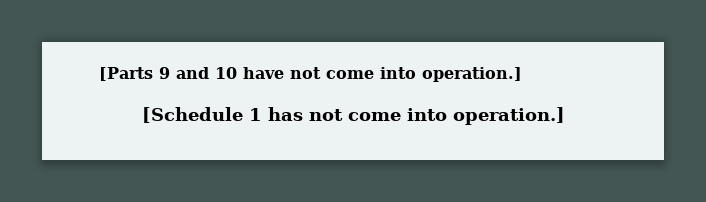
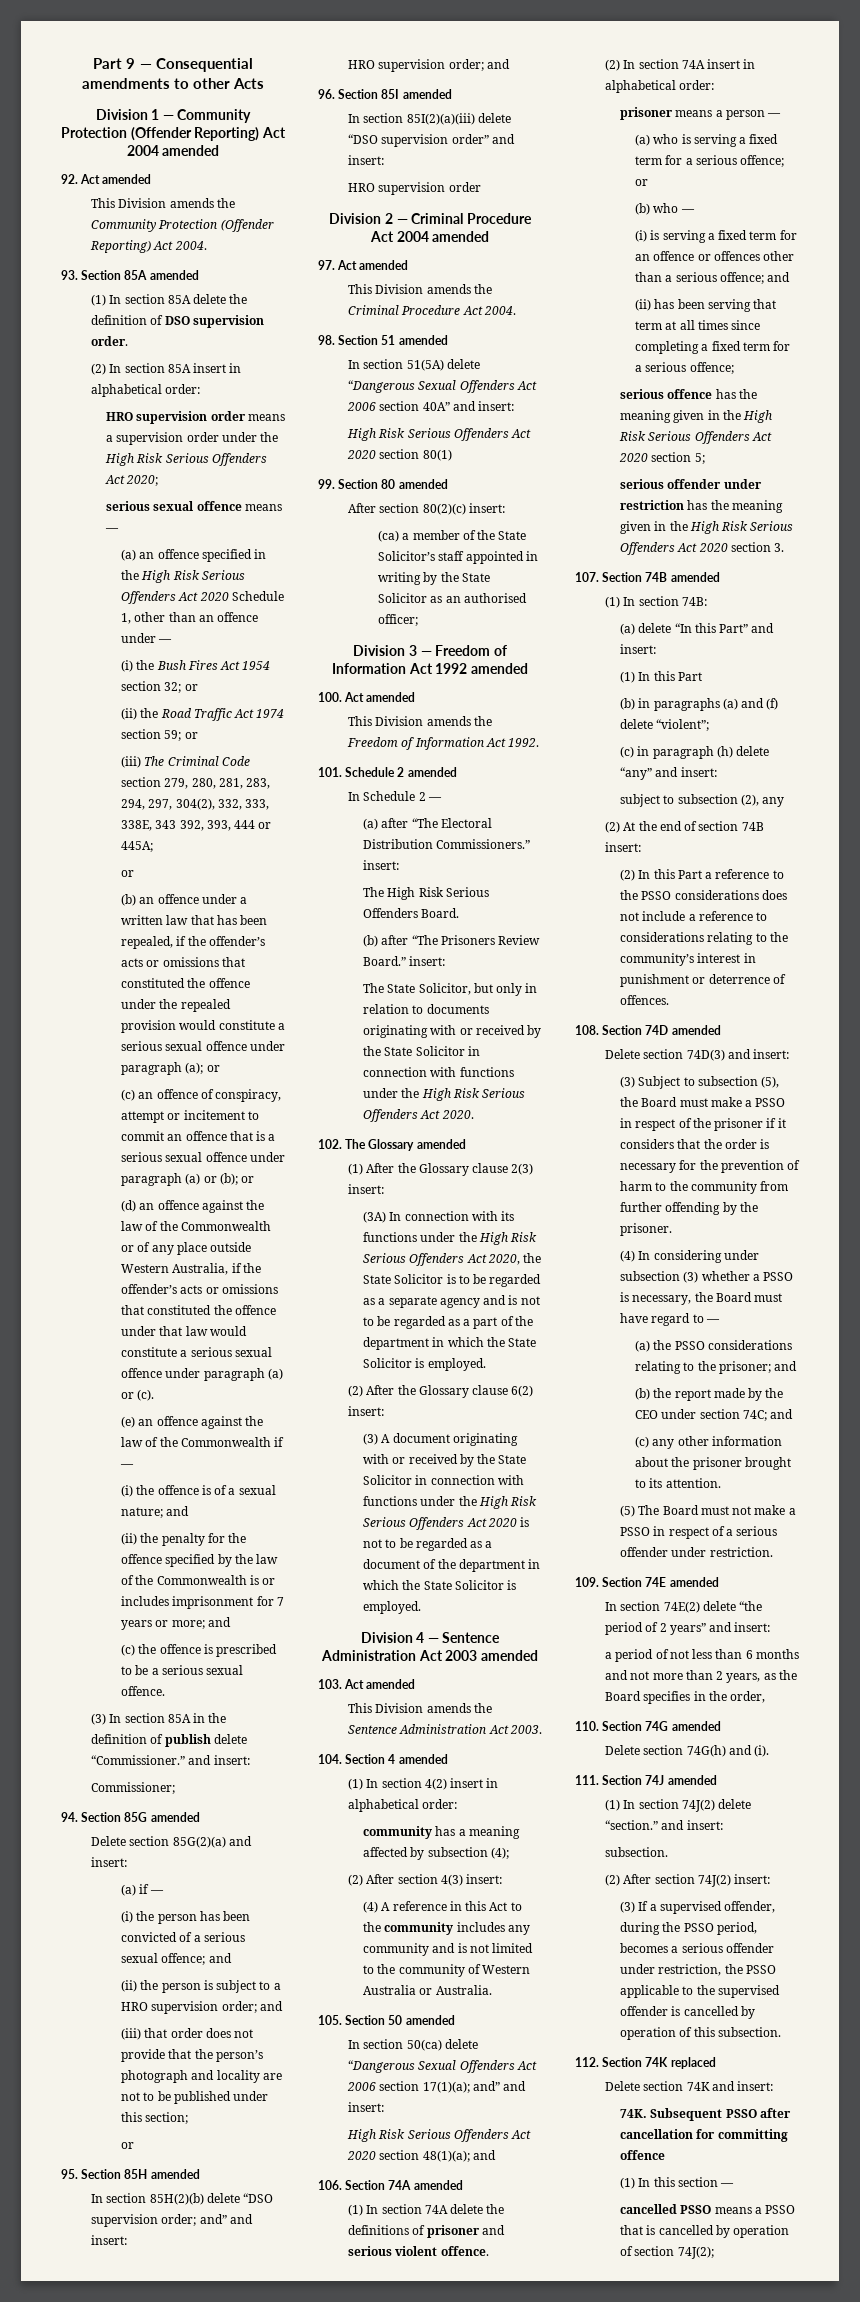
- [Parts 9 and 10 have not come into operation.]
- [Schedule 1 has not come into operation.]
+ Part 9 — Consequential amendments to other Acts
+ Division 1 — Community Protection (Offender Reporting) Act 2004 amended
+ 92. Act amended
+ This Division amends the Community Protection (Offender Reporting) Act 2004.
+ 93. Section 85A amended
+ (1) In section 85A delete the definition of DSO supervision order.
+ (2) In section 85A insert in alphabetical order:
+ HRO supervision order means a supervision order under the High Risk Serious Offenders Act 2020;
+ serious sexual offence means —
+ (a) an offence specified in the High Risk Serious Offenders Act 2020 Schedule 1, other than an offence under —
+ (i) the Bush Fires Act 1954 section 32; or
+ (ii) the Road Traffic Act 1974 section 59; or
+ (iii) The Criminal Code section 279, 280, 281, 283, 294, 297, 304(2), 332, 333, 338E, 343 392, 393, 444 or 445A;
+ or
+ (b) an offence under a written law that has been repealed, if the offender’s acts or omissions that constituted the offence under the repealed provision would constitute a serious sexual offence under paragraph (a); or
+ (c) an offence of conspiracy, attempt or incitement to commit an offence that is a serious sexual offence under paragraph (a) or (b); or
+ (d) an offence against the law of the Commonwealth or of any place outside Western Australia, if the offender’s acts or omissions that constituted the offence under that law would constitute a serious sexual offence under paragraph (a) or (c).
+ (e) an offence against the law of the Commonwealth if —
+ (i) the offence is of a sexual nature; and
+ (ii) the penalty for the offence specified by the law of the Commonwealth is or includes imprisonment for 7 years or more; and
+ (c) the offence is prescribed to be a serious sexual offence.
+ (3) In section 85A in the definition of publish delete “Commissioner.” and insert:
+ Commissioner;
+ 94. Section 85G amended
+ Delete section 85G(2)(a) and insert:
+ (a) if —
+ (i) the person has been convicted of a serious sexual offence; and
+ (ii) the person is subject to a HRO supervision order; and
+ (iii) that order does not provide that the person’s photograph and locality are not to be published under this section;
+ or
+ 95. Section 85H amended
+ In section 85H(2)(b) delete “DSO supervision order; and” and insert:
+ HRO supervision order; and
+ 96. Section 85I amended
+ In section 85I(2)(a)(iii) delete “DSO supervision order” and insert:
+ HRO supervision order
+ Division 2 — Criminal Procedure Act 2004 amended
+ 97. Act amended
+ This Division amends the Criminal Procedure Act 2004.
+ 98. Section 51 amended
+ In section 51(5A) delete “Dangerous Sexual Offenders Act 2006 section 40A” and insert:
+ High Risk Serious Offenders Act 2020 section 80(1)
+ 99. Section 80 amended
+ After section 80(2)(c) insert:
+ (ca) a member of the State Solicitor’s staff appointed in writing by the State Solicitor as an authorised officer;
+ Division 3 — Freedom of Information Act 1992 amended
+ 100. Act amended
+ This Division amends the Freedom of Information Act 1992.
+ 101. Schedule 2 amended
+ In Schedule 2 —
+ (a) after “The Electoral Distribution Commissioners.” insert:
+ The High Risk Serious Offenders Board.
+ (b) after “The Prisoners Review Board.” insert:
+ The State Solicitor, but only in relation to documents originating with or received by the State Solicitor in connection with functions under the High Risk Serious Offenders Act 2020.
+ 102. The Glossary amended
+ (1) After the Glossary clause 2(3) insert:
+ (3A) In connection with its functions under the High Risk Serious Offenders Act 2020, the State Solicitor is to be regarded as a separate agency and is not to be regarded as a part of the department in which the State Solicitor is employed.
+ (2) After the Glossary clause 6(2) insert:
+ (3) A document originating with or received by the State Solicitor in connection with functions under the High Risk Serious Offenders Act 2020 is not to be regarded as a document of the department in which the State Solicitor is employed.
+ Division 4 — Sentence Administration Act 2003 amended
+ 103. Act amended
+ This Division amends the Sentence Administration Act 2003.
+ 104. Section 4 amended
+ (1) In section 4(2) insert in alphabetical order:
+ community has a meaning affected by subsection (4);
+ (2) After section 4(3) insert:
+ (4) A reference in this Act to the community includes any community and is not limited to the community of Western Australia or Australia.
+ 105. Section 50 amended
+ In section 50(ca) delete “Dangerous Sexual Offenders Act 2006 section 17(1)(a); and” and insert:
+ High Risk Serious Offenders Act 2020 section 48(1)(a); and
+ 106. Section 74A amended
+ (1) In section 74A delete the definitions of prisoner and serious violent offence.
+ (2) In section 74A insert in alphabetical order:
+ prisoner means a person —
+ (a) who is serving a fixed term for a serious offence; or
+ (b) who —
+ (i) is serving a fixed term for an offence or offences other than a serious offence; and
+ (ii) has been serving that term at all times since completing a fixed term for a serious offence;
+ serious offence has the meaning given in the High Risk Serious Offenders Act 2020 section 5;
+ serious offender under restriction has the meaning given in the High Risk Serious Offenders Act 2020 section 3.
+ 107. Section 74B amended
+ (1) In section 74B:
+ (a) delete “In this Part” and insert:
+ (1) In this Part
+ (b) in paragraphs (a) and (f) delete “violent”;
+ (c) in paragraph (h) delete “any” and insert:
+ subject to subsection (2), any
+ (2) At the end of section 74B insert:
+ (2) In this Part a reference to the PSSO considerations does not include a reference to considerations relating to the community’s interest in punishment or deterrence of offences.
+ 108. Section 74D amended
+ Delete section 74D(3) and insert:
+ (3) Subject to subsection (5), the Board must make a PSSO in respect of the prisoner if it considers that the order is necessary for the prevention of harm to the community from further offending by the prisoner.
+ (4) In considering under subsection (3) whether a PSSO is necessary, the Board must have regard to —
+ (a) the PSSO considerations relating to the prisoner; and
+ (b) the report made by the CEO under section 74C; and
+ (c) any other information about the prisoner brought to its attention.
+ (5) The Board must not make a PSSO in respect of a serious offender under restriction.
+ 109. Section 74E amended
+ In section 74E(2) delete “the period of 2 years” and insert:
+ a period of not less than 6 months and not more than 2 years, as the Board specifies in the order,
+ 110. Section 74G amended
+ Delete section 74G(h) and (i).
+ 111. Section 74J amended
+ (1) In section 74J(2) delete “section.” and insert:
+ subsection.
+ (2) After section 74J(2) insert:
+ (3) If a supervised offender, during the PSSO period, becomes a serious offender under restriction, the PSSO applicable to the supervised offender is cancelled by operation of this subsection.
+ 112. Section 74K replaced
+ Delete section 74K and insert:
+ 74K. Subsequent PSSO after cancellation for committing offence
+ (1) In this section —
+ cancelled PSSO means a PSSO that is cancelled by operation of section 74J(2);

